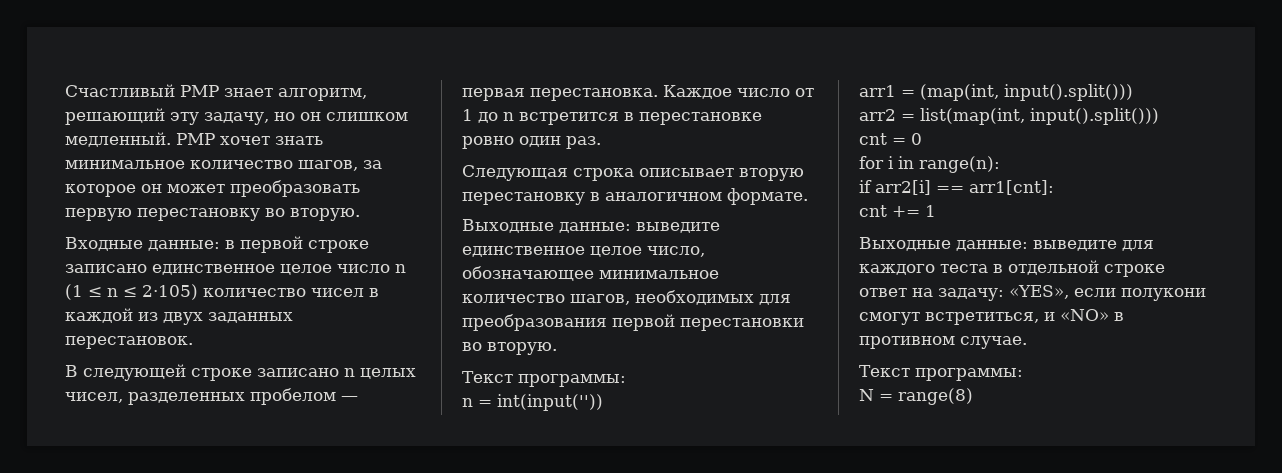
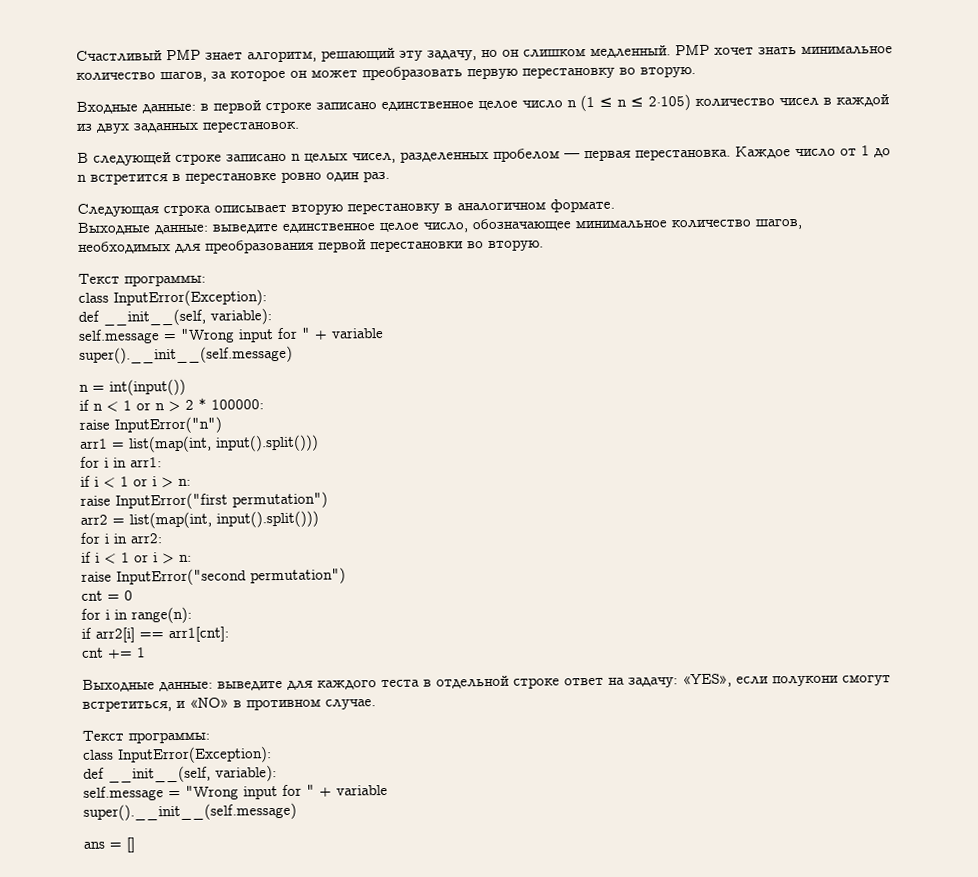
  Выходные данные: выведите единственное целое число, обозначающее минимальное количество шагов, необходимых для преобразования первой перестановки во вторую.
  Текст программы:
- n = int(input(''))
+ class InputError(Exception):
+ def __init__(self, variable):
+ self.message = "Wrong input for " + variable
+ super().__init__(self.message)
+ n = int(input())
+ if n < 1 or n > 2 * 100000:
+ raise InputError("n")
- arr1 = (map(int, input().split()))
+ arr1 = list(map(int, input().split()))
+ for i in arr1:
+ if i < 1 or i > n:
+ raise InputError("first permutation")
  arr2 = list(map(int, input().split()))
+ for i in arr2:
+ if i < 1 or i > n:
+ raise InputError("second permutation")
  Выходные данные: выведите для каждого теста в отдельной строке ответ на задачу: «YES», если полукони смогут встретиться, и «NO» в противном случае.
  Текст программы:
- N = range(8)
+ class InputError(Exception):
+ def __init__(self, variable):
+ self.message = "Wrong input for " + variable
+ super().__init__(self.message)
+ ans = []

